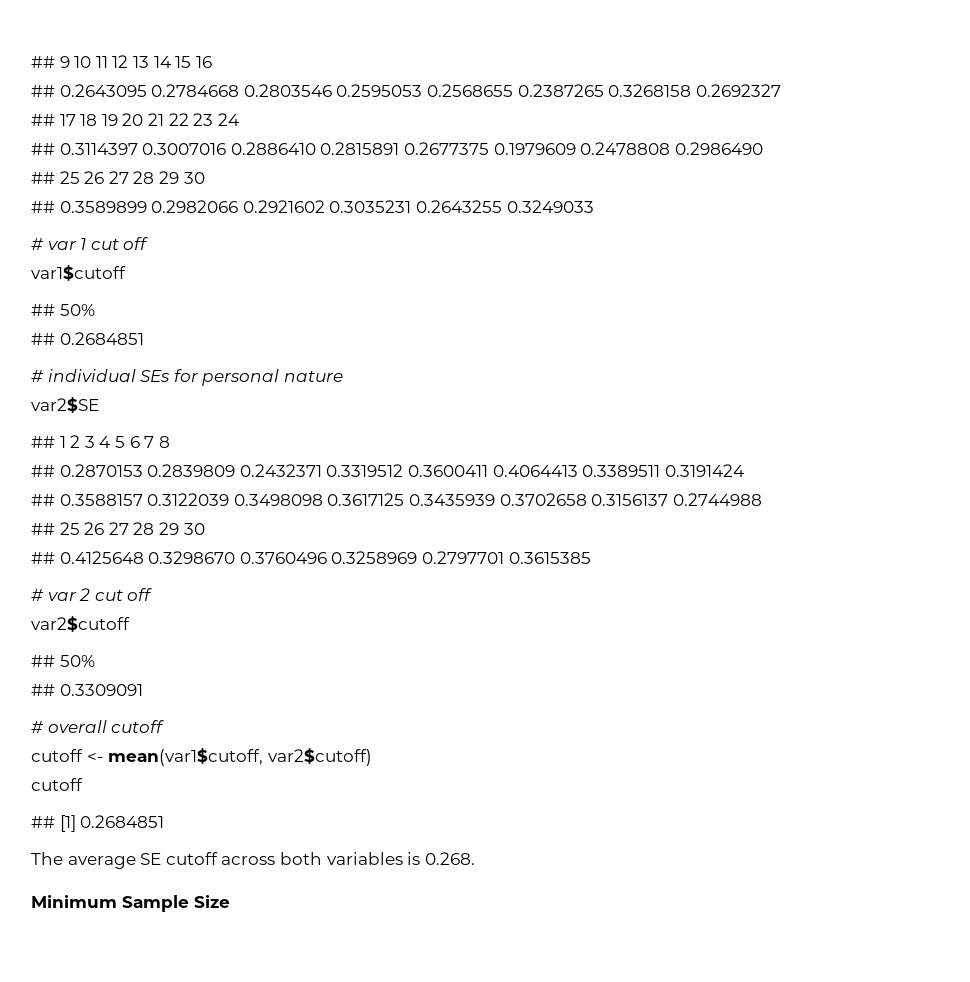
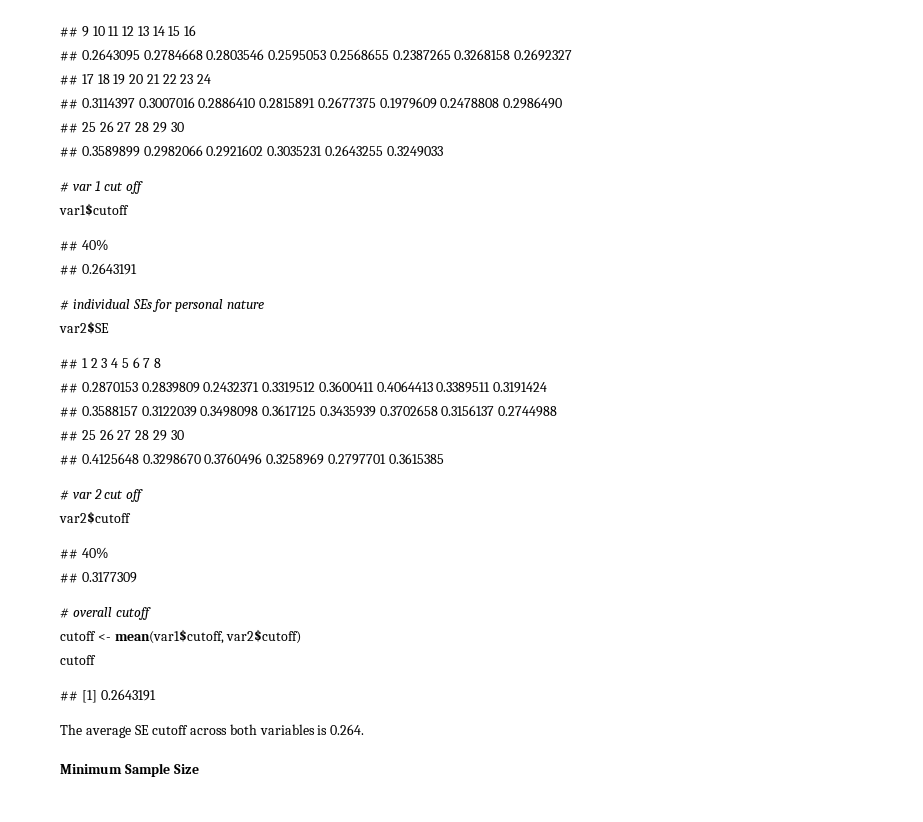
  var1$cutoff
- ## 50%
- ## 0.2684851
+ ## 40%
+ ## 0.2643191
  var2$cutoff
- ## 50%
- ## 0.3309091
+ ## 40%
+ ## 0.3177309
- ## [1] 0.2684851
+ ## [1] 0.2643191
- The average SE cutoff across both variables is 0.268.
+ The average SE cutoff across both variables is 0.264.

